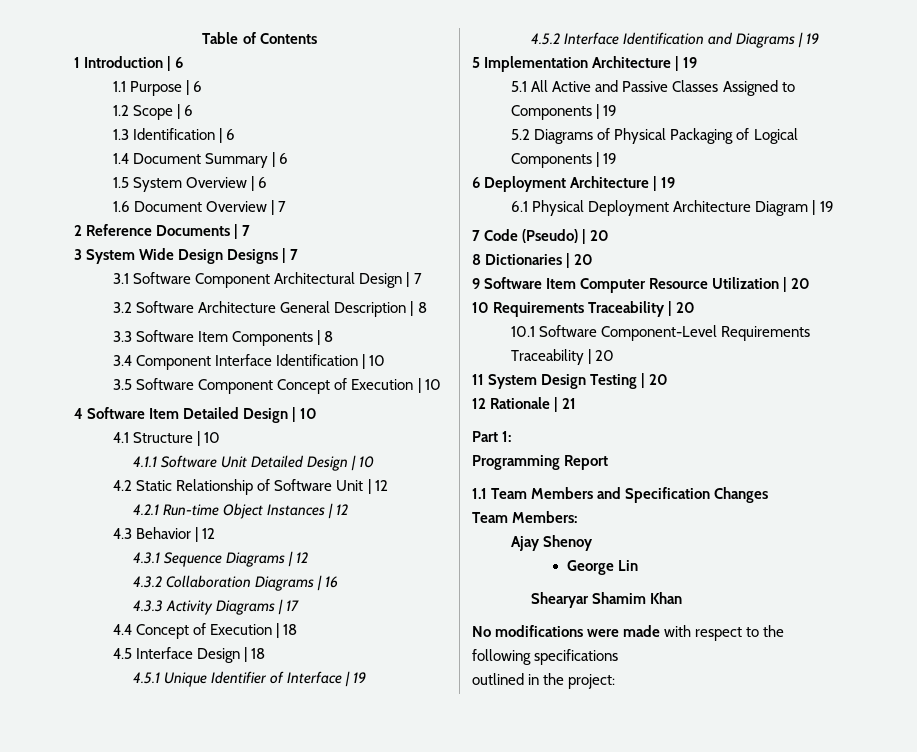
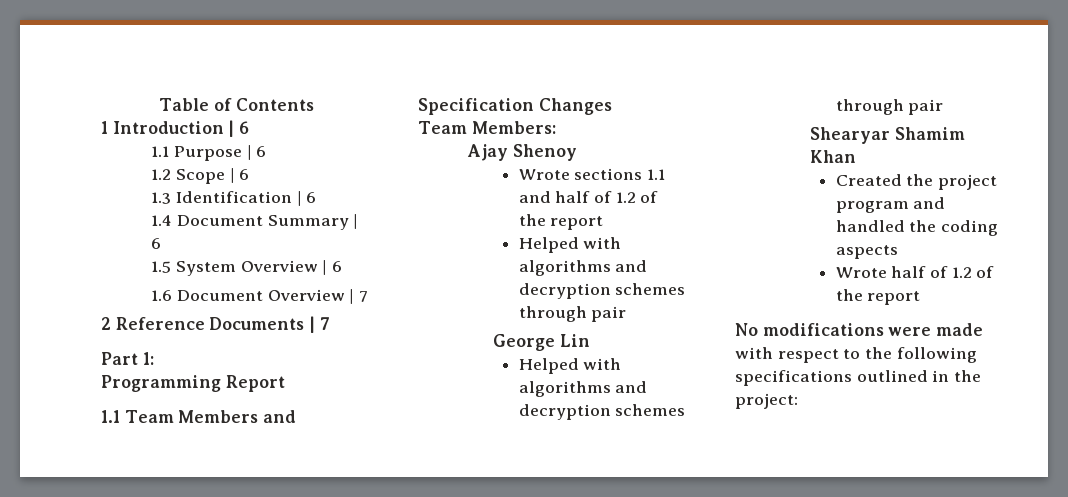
- 3 System Wide Design Designs | 7
- 3.1 Software Component Architectural Design | 7
- 3.2 Software Architecture General Description | 8
- 3.3 Software Item Components | 8
- 3.4 Component Interface Identification | 10
- 3.5 Software Component Concept of Execution | 10
- 4 Software Item Detailed Design | 10
- 4.1 Structure | 10
- 4.1.1 Software Unit Detailed Design | 10
- 4.2 Static Relationship of Software Unit | 12
- 4.2.1 Run-time Object Instances | 12
- 4.3 Behavior | 12
- 4.3.1 Sequence Diagrams | 12
- 4.3.2 Collaboration Diagrams | 16
- 4.3.3 Activity Diagrams | 17
- 4.4 Concept of Execution | 18
- 4.5 Interface Design | 18
- 4.5.1 Unique Identifier of Interface | 19
- 4.5.2 Interface Identification and Diagrams | 19
- 5 Implementation Architecture | 19
- 5.1 All Active and Passive Classes Assigned to Components | 19
- 5.2 Diagrams of Physical Packaging of Logical Components | 19
- 6 Deployment Architecture | 19
- 6.1 Physical Deployment Architecture Diagram | 19
- 7 Code (Pseudo) | 20
- 8 Dictionaries | 20
- 9 Software Item Computer Resource Utilization | 20
- 10 Requirements Traceability | 20
- 10.1 Software Component-Level Requirements Traceability | 20
- 11 System Design Testing | 20
- 12 Rationale | 21
+ Wrote sections 1.1 and half of 1.2 of the report
+ Helped with algorithms and decryption schemes through pair
  George Lin
+ Helped with algorithms and decryption schemes through pair
  Shearyar Shamim Khan
+ Created the project program and handled the coding aspects
+ Wrote half of 1.2 of the report
- No modifications were made with respect to the following specifications
- outlined in the project:
+ No modifications were made with respect to the following specifications outlined in the project:

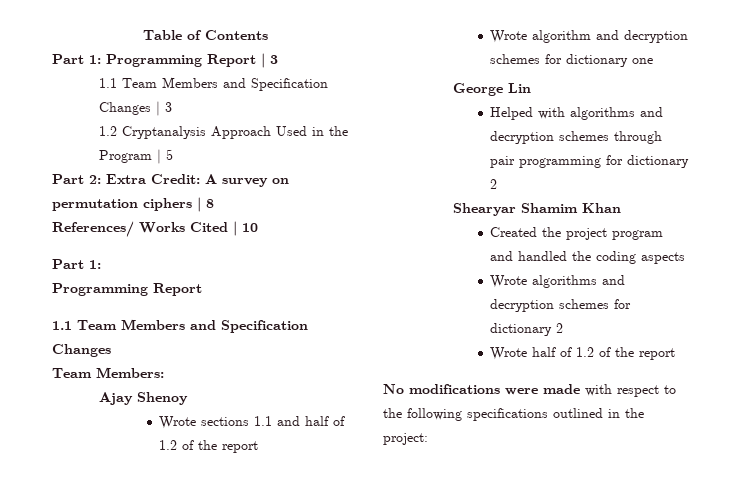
- 1 Introduction | 6
- 1.1 Purpose | 6
- 1.2 Scope | 6
- 1.3 Identification | 6
- 1.4 Document Summary | 6
- 1.5 System Overview | 6
- 1.6 Document Overview | 7
- 2 Reference Documents | 7
+ Part 1: Programming Report | 3
+ 1.1 Team Members and Specification Changes | 3
+ 1.2 Cryptanalysis Approach Used in the Program | 5
+ Part 2: Extra Credit: A survey on permutation ciphers | 8
+ References/ Works Cited | 10
  Wrote sections 1.1 and half of 1.2 of the report
- Helped with algorithms and decryption schemes through pair
+ Wrote algorithm and decryption schemes for dictionary one
  George Lin
- Helped with algorithms and decryption schemes through pair
+ Helped with algorithms and decryption schemes through pair programming for dictionary 2
+ Wrote algorithms and decryption schemes for dictionary 2

